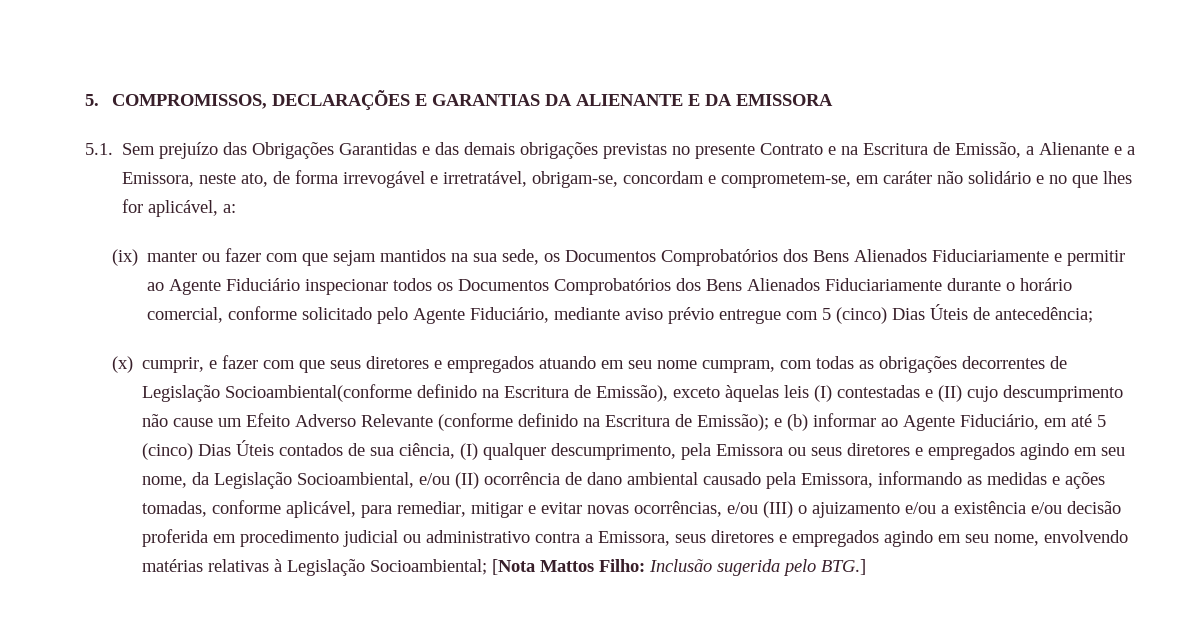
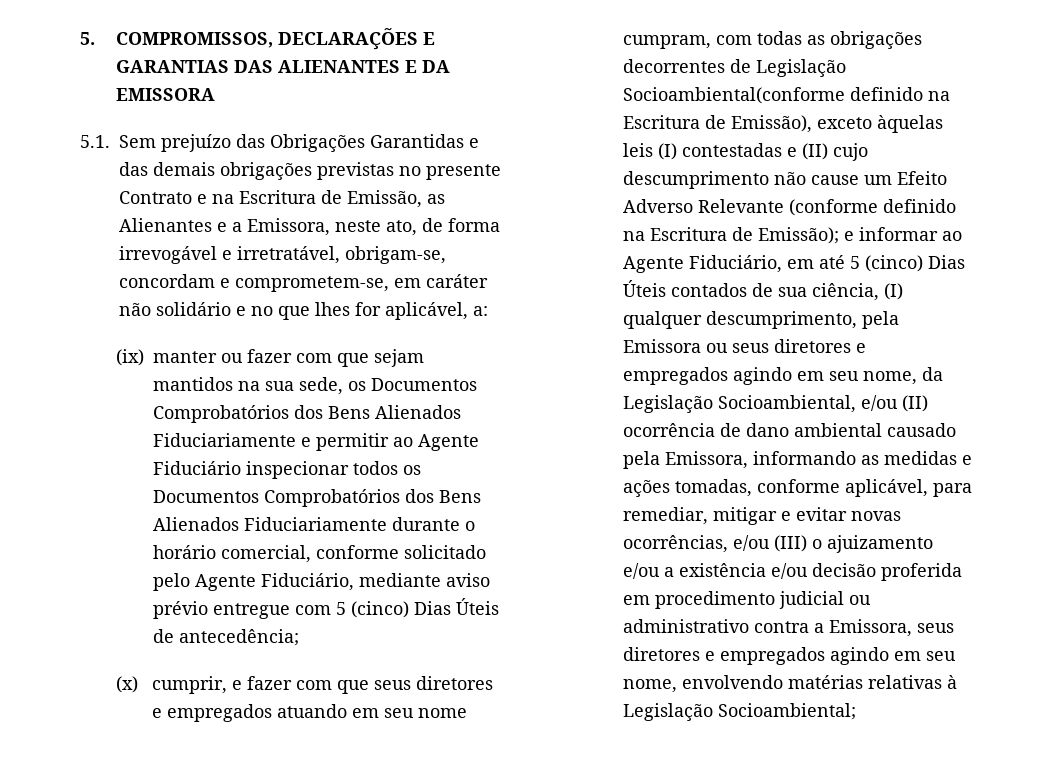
- 5. COMPROMISSOS, DECLARAÇÕES E GARANTIAS DA ALIENANTE E DA EMISSORA
+ 5. COMPROMISSOS, DECLARAÇÕES E GARANTIAS DAS ALIENANTES E DA EMISSORA
- 5.1. Sem prejuízo das Obrigações Garantidas e das demais obrigações previstas no presente Contrato e na Escritura de Emissão, a Alienante e a Emissora, neste ato, de forma irrevogável e irretratável, obrigam-se, concordam e comprometem-se, em caráter não solidário e no que lhes for aplicável, a:
+ 5.1. Sem prejuízo das Obrigações Garantidas e das demais obrigações previstas no presente Contrato e na Escritura de Emissão, as Alienantes e a Emissora, neste ato, de forma irrevogável e irretratável, obrigam-se, concordam e comprometem-se, em caráter não solidário e no que lhes for aplicável, a:
- e (b) informar ao Agente Fiduciário, em até 5 (cinco) Dias Úteis contados de sua ciência, (I) qualquer descumprimento, pela Emissora ou seus diretores e empregados agindo em seu nome, da Legislação Socioambiental, e/ou (II) ocorrência de dano ambiental causado pela Emissora, informando as medidas e ações tomadas, conforme aplicável, para remediar, mitigar e evitar novas ocorrências, e/ou (III) o ajuizamento e/ou a existência e/ou decisão proferida em procedimento judicial ou administrativo contra a Emissora, seus diretores e empregados agindo em seu nome, envolvendo matérias relativas à Legislação Socioambiental; [Nota Mattos Filho: Inclusão sugerida pelo BTG.]
+ e informar ao Agente Fiduciário, em até 5 (cinco) Dias Úteis contados de sua ciência, (I) qualquer descumprimento, pela Emissora ou seus diretores e empregados agindo em seu nome, da Legislação Socioambiental, e/ou (II) ocorrência de dano ambiental causado pela Emissora, informando as medidas e ações tomadas, conforme aplicável, para remediar, mitigar e evitar novas ocorrências, e/ou (III) o ajuizamento e/ou a existência e/ou decisão proferida em procedimento judicial ou administrativo contra a Emissora, seus diretores e empregados agindo em seu nome, envolvendo matérias relativas à Legislação Socioambiental;

